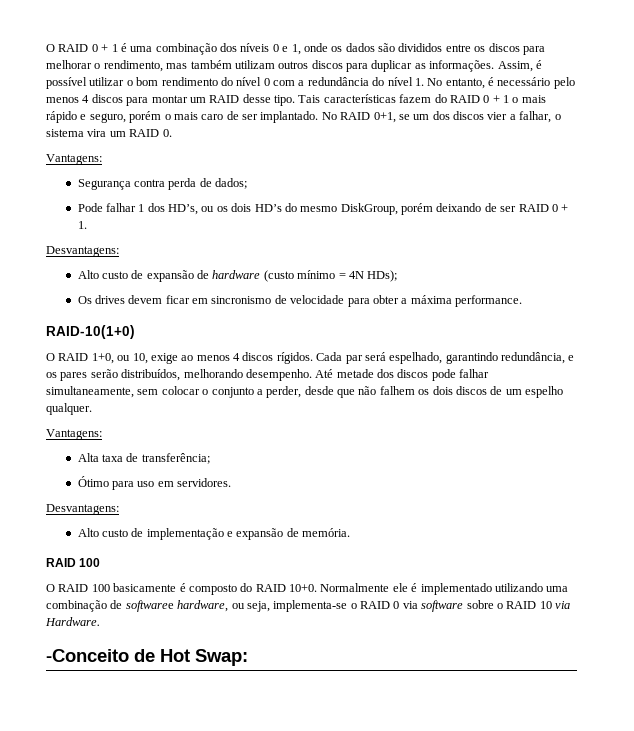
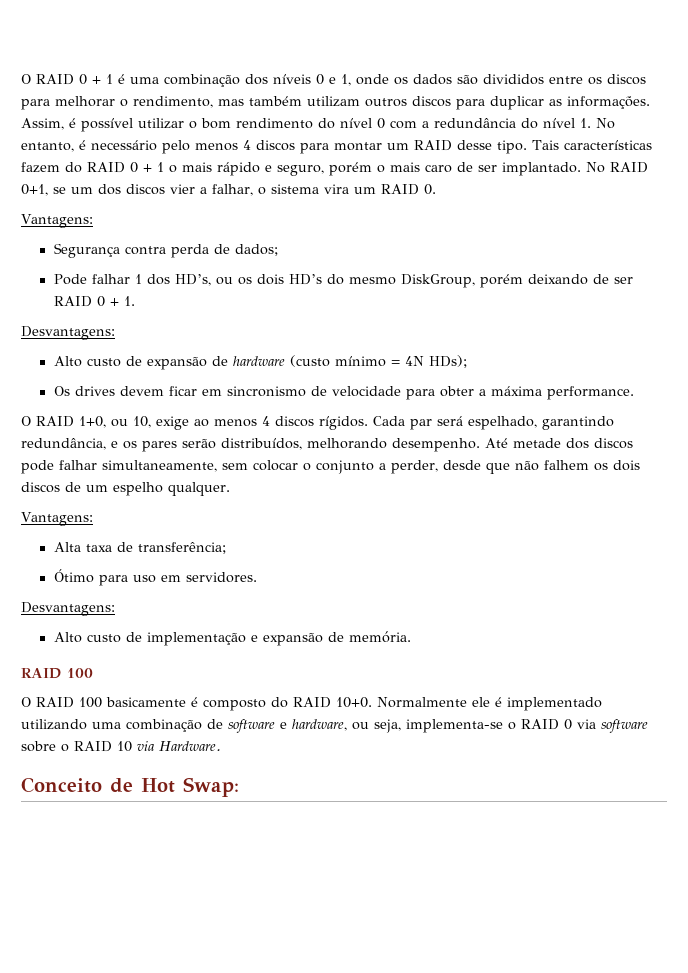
- RAID-10(1+0)
- Normalmente ele é implementado utilizando uma combinação de softwaree hardware, ou seja, implementa-se o RAID 0 via software sobre o RAID 10 via Hardware.
+ Normalmente ele é implementado utilizando uma combinação de software e hardware, ou seja, implementa-se o RAID 0 via software sobre o RAID 10 via Hardware.
- -Conceito de Hot Swap:
+ Conceito de Hot Swap:

